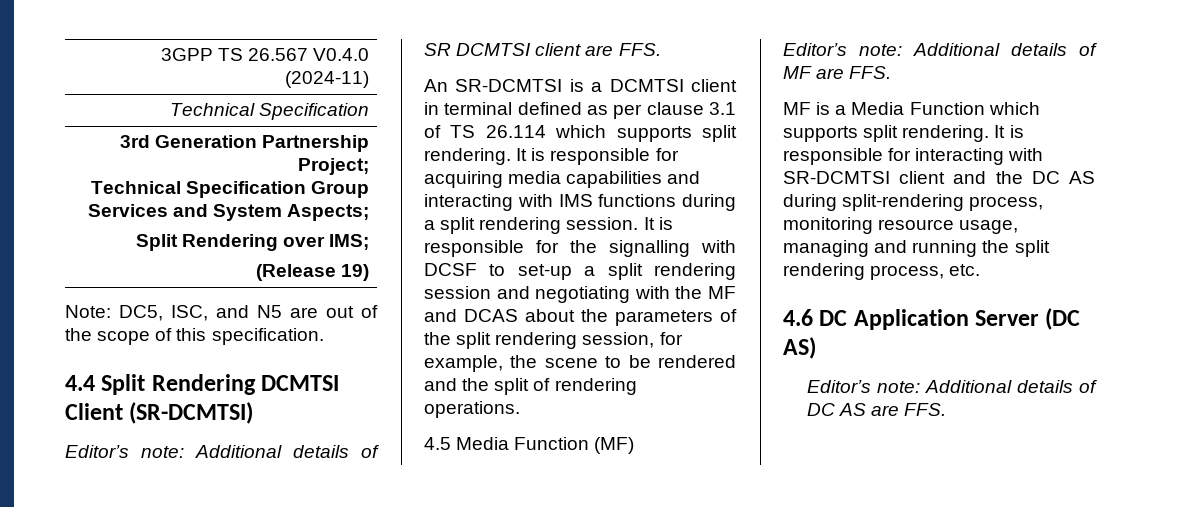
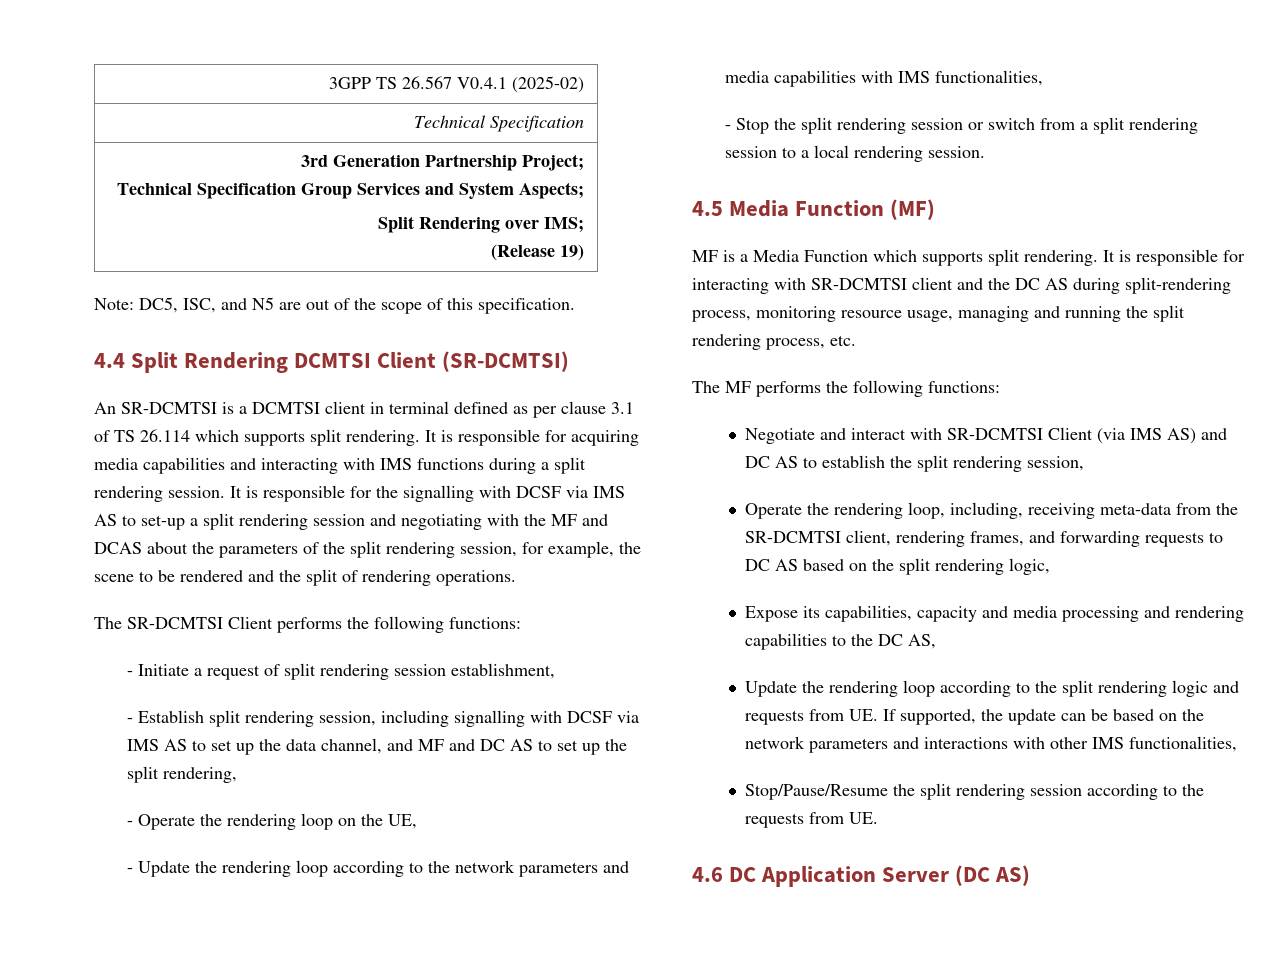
- 3GPP TS 26.567 V0.4.0 (2024-11)
+ 3GPP TS 26.567 V0.4.1 (2025-02)
- Editor’s note: Additional details of SR DCMTSI client are FFS.
- It is responsible for the signalling with DCSF to set-up a split rendering session and negotiating with the MF and DCAS about the parameters of the split rendering session, for example, the scene to be rendered and the split of rendering operations.
+ It is responsible for the signalling with DCSF via IMS AS to set-up a split rendering session and negotiating with the MF and DCAS about the parameters of the split rendering session, for example, the scene to be rendered and the split of rendering operations.
+ The SR-DCMTSI Client performs the following functions:
+ - Initiate a request of split rendering session establishment,
+ - Establish split rendering session, including signalling with DCSF via IMS AS to set up the data channel, and MF and DC AS to set up the split rendering,
+ - Operate the rendering loop on the UE,
+ - Update the rendering loop according to the network parameters and media capabilities with IMS functionalities,
+ - Stop the split rendering session or switch from a split rendering session to a local rendering session.
  4.5 Media Function (MF)
- Editor’s note: Additional details of MF are FFS.
+ The MF performs the following functions:
+ Negotiate and interact with SR-DCMTSI Client (via IMS AS) and DC AS to establish the split rendering session,
+ Operate the rendering loop, including, receiving meta-data from the SR-DCMTSI client, rendering frames, and forwarding requests to DC AS based on the split rendering logic,
+ Expose its capabilities, capacity and media processing and rendering capabilities to the DC AS,
+ Update the rendering loop according to the split rendering logic and requests from UE. If supported, the update can be based on the network parameters and interactions with other IMS functionalities,
+ Stop/Pause/Resume the split rendering session according to the requests from UE.
- Editor’s note: Additional details of DC AS are FFS.

